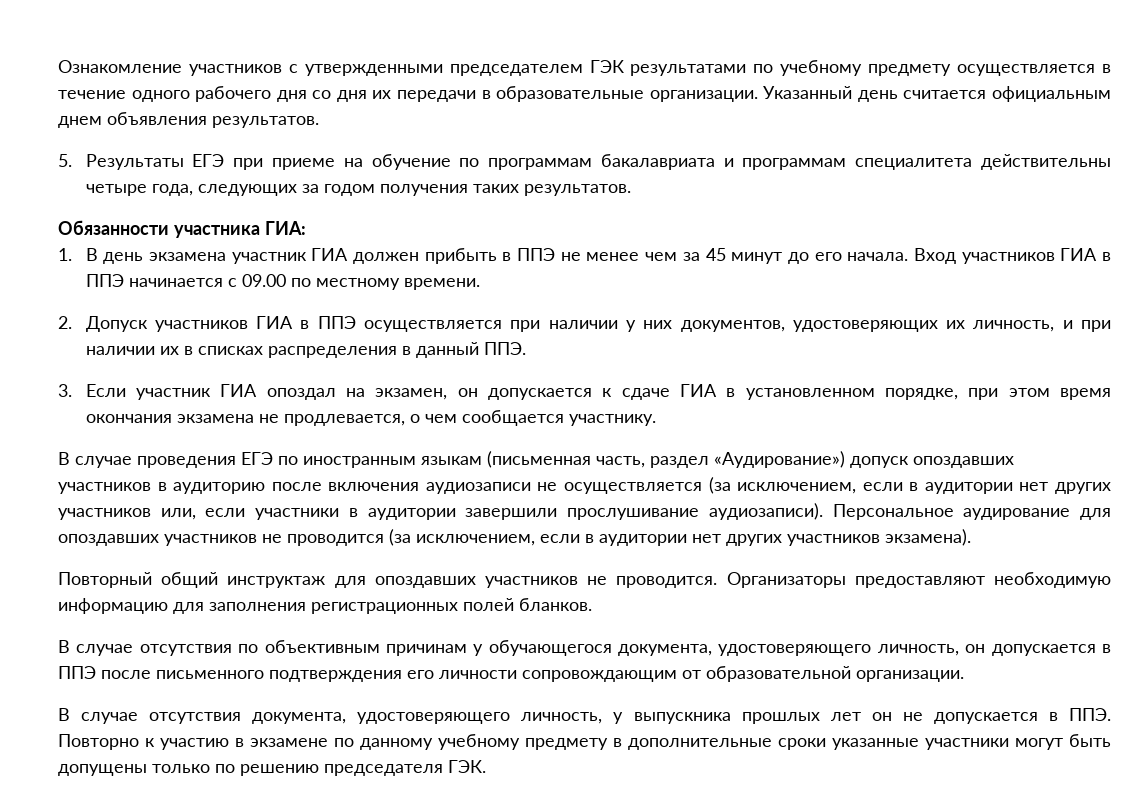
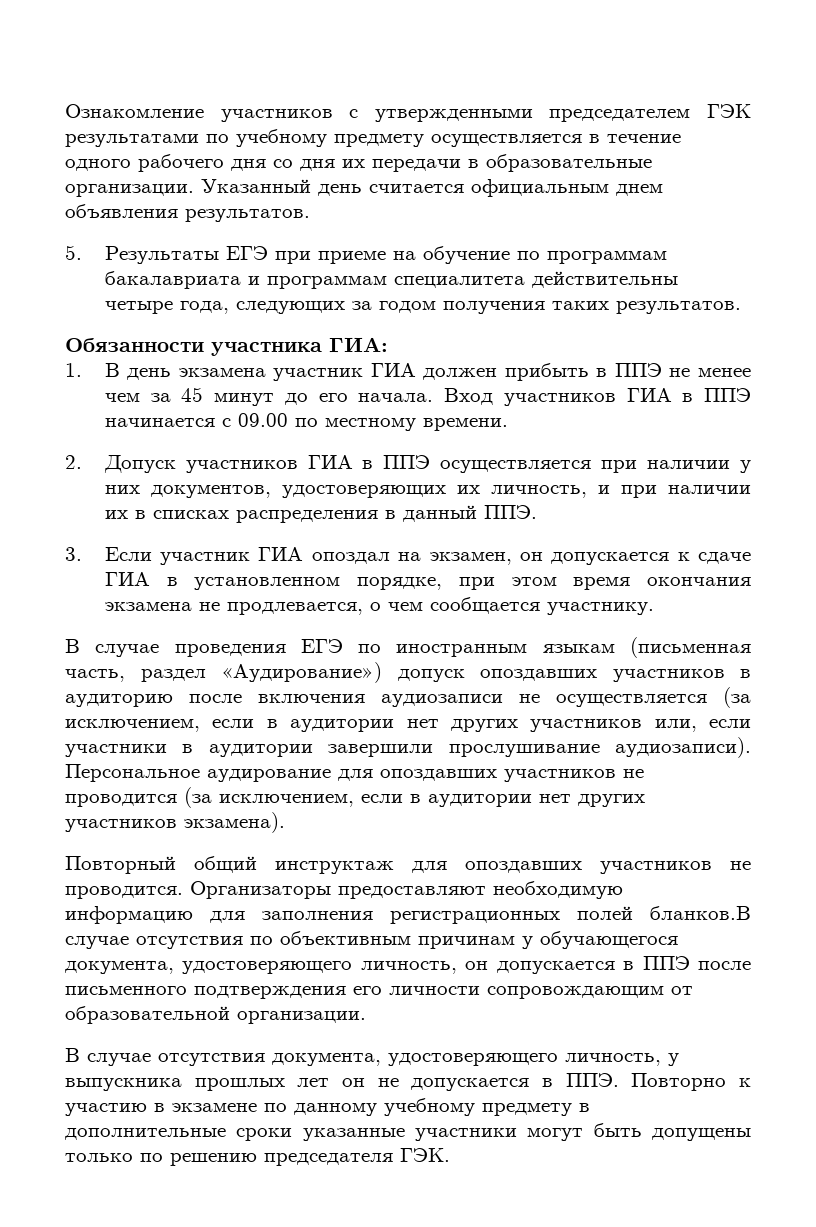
- Организаторы предоставляют необходимую информацию для заполнения регистрационных полей бланков.
- В случае отсутствия по объективным причинам у обучающегося документа, удостоверяющего личность, он допускается в ППЭ после письменного подтверждения его личности сопровождающим от образовательной организации.
+ Организаторы предоставляют необходимую информацию для заполнения регистрационных полей бланков.В случае отсутствия по объективным причинам у обучающегося документа, удостоверяющего личность, он допускается в ППЭ после письменного подтверждения его личности сопровождающим от образовательной организации.

